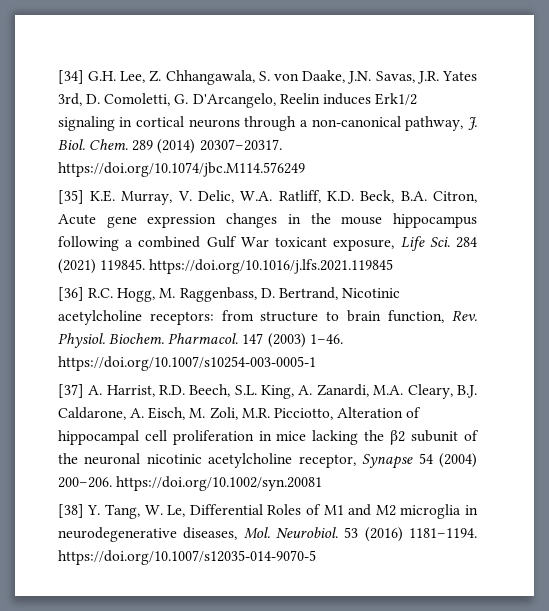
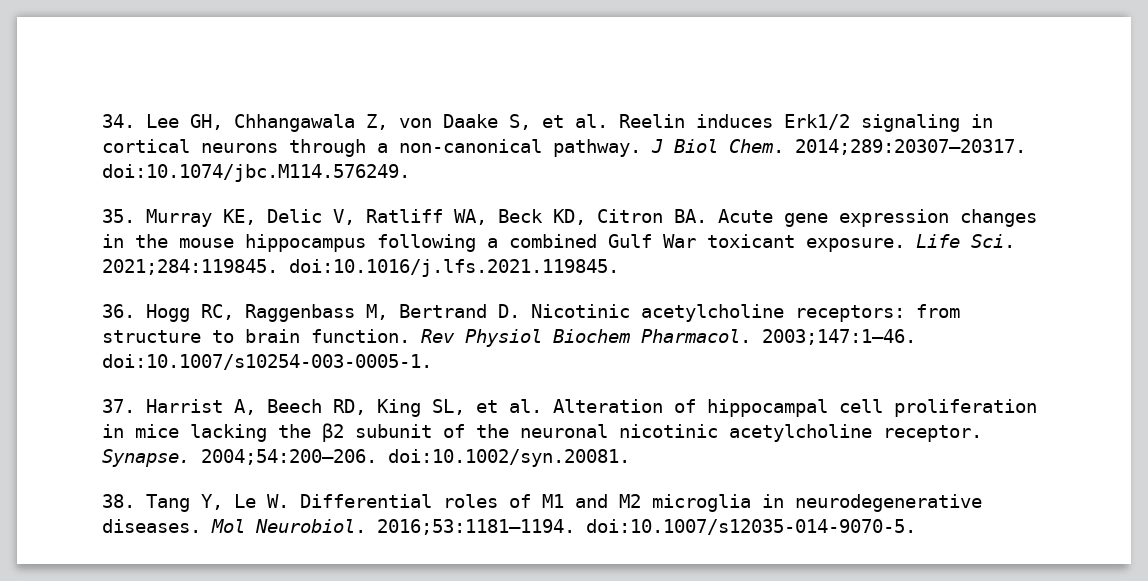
- [34] G.H. Lee, Z. Chhangawala, S. von Daake, J.N. Savas, J.R. Yates 3rd, D. Comoletti, G. D'Arcangelo, Reelin induces Erk1/2 signaling in cortical neurons through a non-canonical pathway, J. Biol. Chem. 289 (2014) 20307–20317. https://doi.org/10.1074/jbc.M114.576249
- [35] K.E. Murray, V. Delic, W.A. Ratliff, K.D. Beck, B.A. Citron, Acute gene expression changes in the mouse hippocampus following a combined Gulf War toxicant exposure, Life Sci. 284 (2021) 119845. https://doi.org/10.1016/j.lfs.2021.119845
- [36] R.C. Hogg, M. Raggenbass, D. Bertrand, Nicotinic acetylcholine receptors: from structure to brain function, Rev. Physiol. Biochem. Pharmacol. 147 (2003) 1–46. https://doi.org/10.1007/s10254-003-0005-1
- [37] A. Harrist, R.D. Beech, S.L. King, A. Zanardi, M.A. Cleary, B.J. Caldarone, A. Eisch, M. Zoli, M.R. Picciotto, Alteration of hippocampal cell proliferation in mice lacking the β2 subunit of the neuronal nicotinic acetylcholine receptor, Synapse 54 (2004) 200–206. https://doi.org/10.1002/syn.20081
- [38] Y. Tang, W. Le, Differential Roles of M1 and M2 microglia in neurodegenerative diseases, Mol. Neurobiol. 53 (2016) 1181–1194. https://doi.org/10.1007/s12035-014-9070-5
+ 34. Lee GH, Chhangawala Z, von Daake S, et al. Reelin induces Erk1/2 signaling in cortical neurons through a non-canonical pathway. J Biol Chem. 2014;289:20307–20317. doi:10.1074/jbc.M114.576249.
+ 35. Murray KE, Delic V, Ratliff WA, Beck KD, Citron BA. Acute gene expression changes in the mouse hippocampus following a combined Gulf War toxicant exposure. Life Sci. 2021;284:119845. doi:10.1016/j.lfs.2021.119845.
+ 36. Hogg RC, Raggenbass M, Bertrand D. Nicotinic acetylcholine receptors: from structure to brain function. Rev Physiol Biochem Pharmacol. 2003;147:1–46. doi:10.1007/s10254-003-0005-1.
+ 37. Harrist A, Beech RD, King SL, et al. Alteration of hippocampal cell proliferation in mice lacking the β2 subunit of the neuronal nicotinic acetylcholine receptor. Synapse. 2004;54:200–206. doi:10.1002/syn.20081.
+ 38. Tang Y, Le W. Differential roles of M1 and M2 microglia in neurodegenerative diseases. Mol Neurobiol. 2016;53:1181–1194. doi:10.1007/s12035-014-9070-5.

